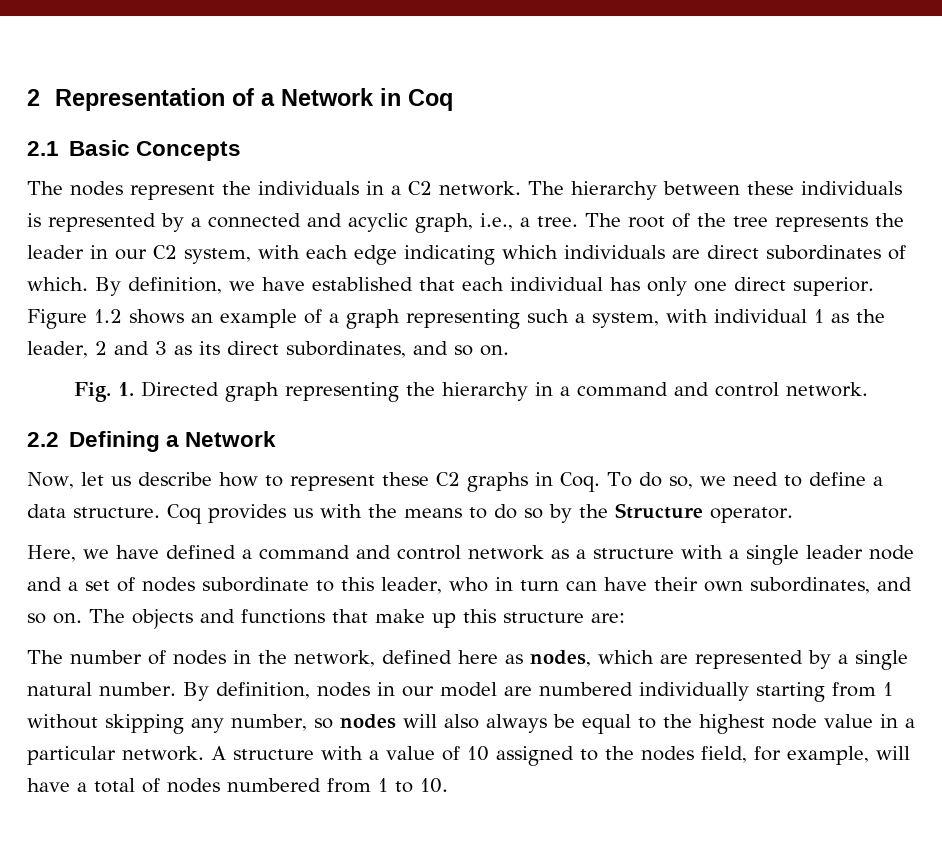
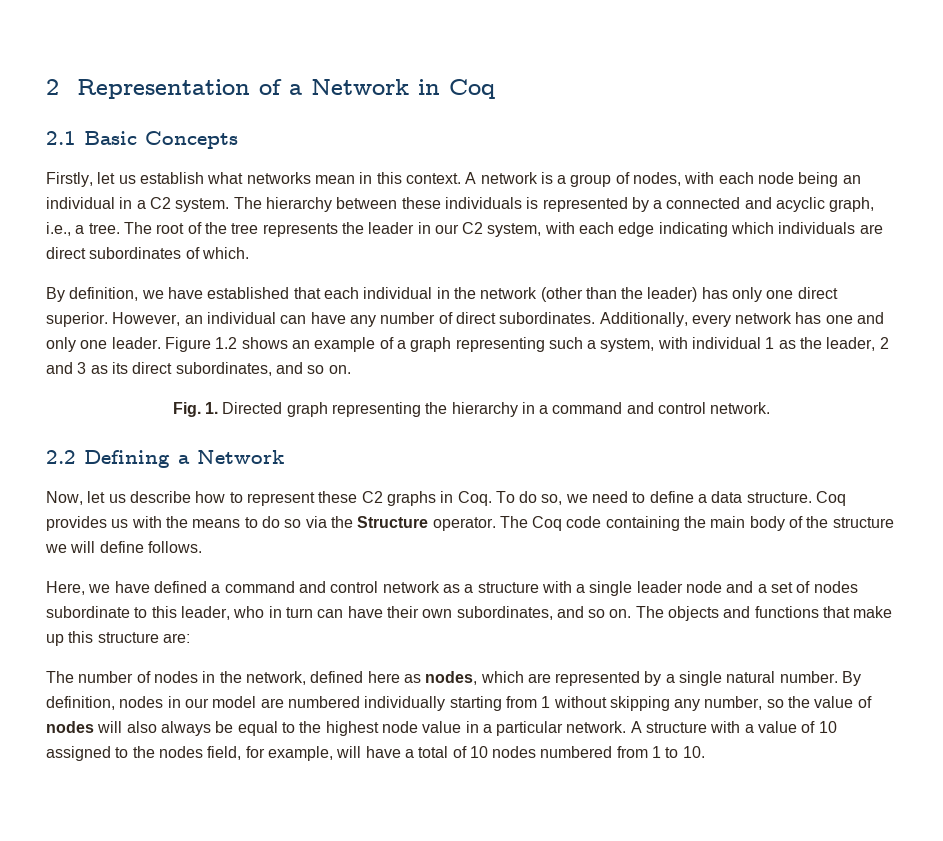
- The nodes represent the individuals in a C2 network.
+ Firstly, let us establish what networks mean in this context. A network is a group of nodes, with each node being an individual in a C2 system.
- The root of the tree represents the leader in our C2 system, with each edge indicating which individuals are direct subordinates of which. By definition, we have established that each individual has only one direct superior.
+ The root of the tree represents the leader in our C2 system, with each edge indicating which individuals are direct subordinates of which.
+ By definition, we have established that each individual in the network (other than the leader) has only one direct superior.
+ However, an individual can have any number of direct subordinates. Additionally, every network has one and only one leader.
- Coq provides us with the means to do so by the Structure operator.
+ Coq provides us with the means to do so via the Structure operator. The Coq code containing the main body of the structure we will define follows.
- By definition, nodes in our model are numbered individually starting from 1 without skipping any number, so nodes will also always be equal to the highest node value in a particular network.
+ By definition, nodes in our model are numbered individually starting from 1 without skipping any number, so the value of nodes will also always be equal to the highest node value in a particular network.
- A structure with a value of 10 assigned to the nodes field, for example, will have a total of nodes numbered from 1 to 10.
+ A structure with a value of 10 assigned to the nodes field, for example, will have a total of 10 nodes numbered from 1 to 10.

